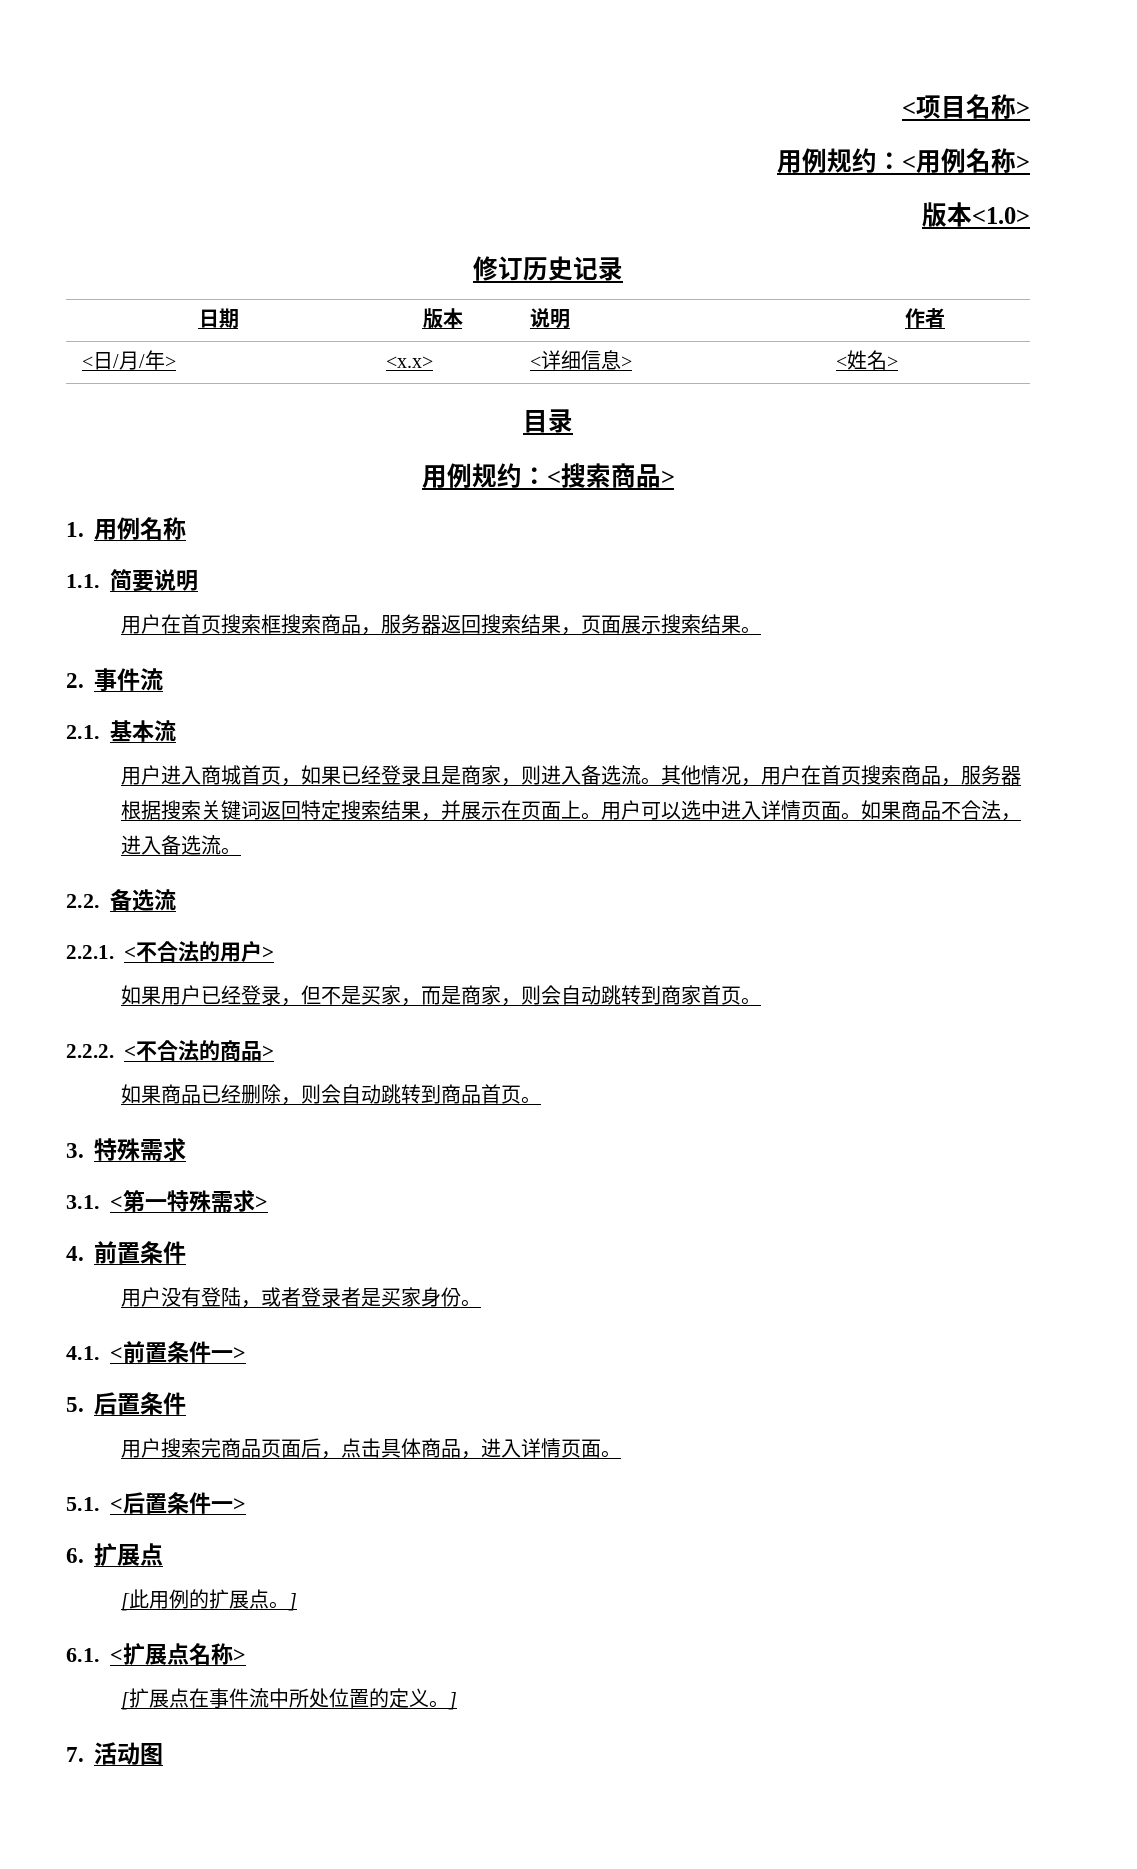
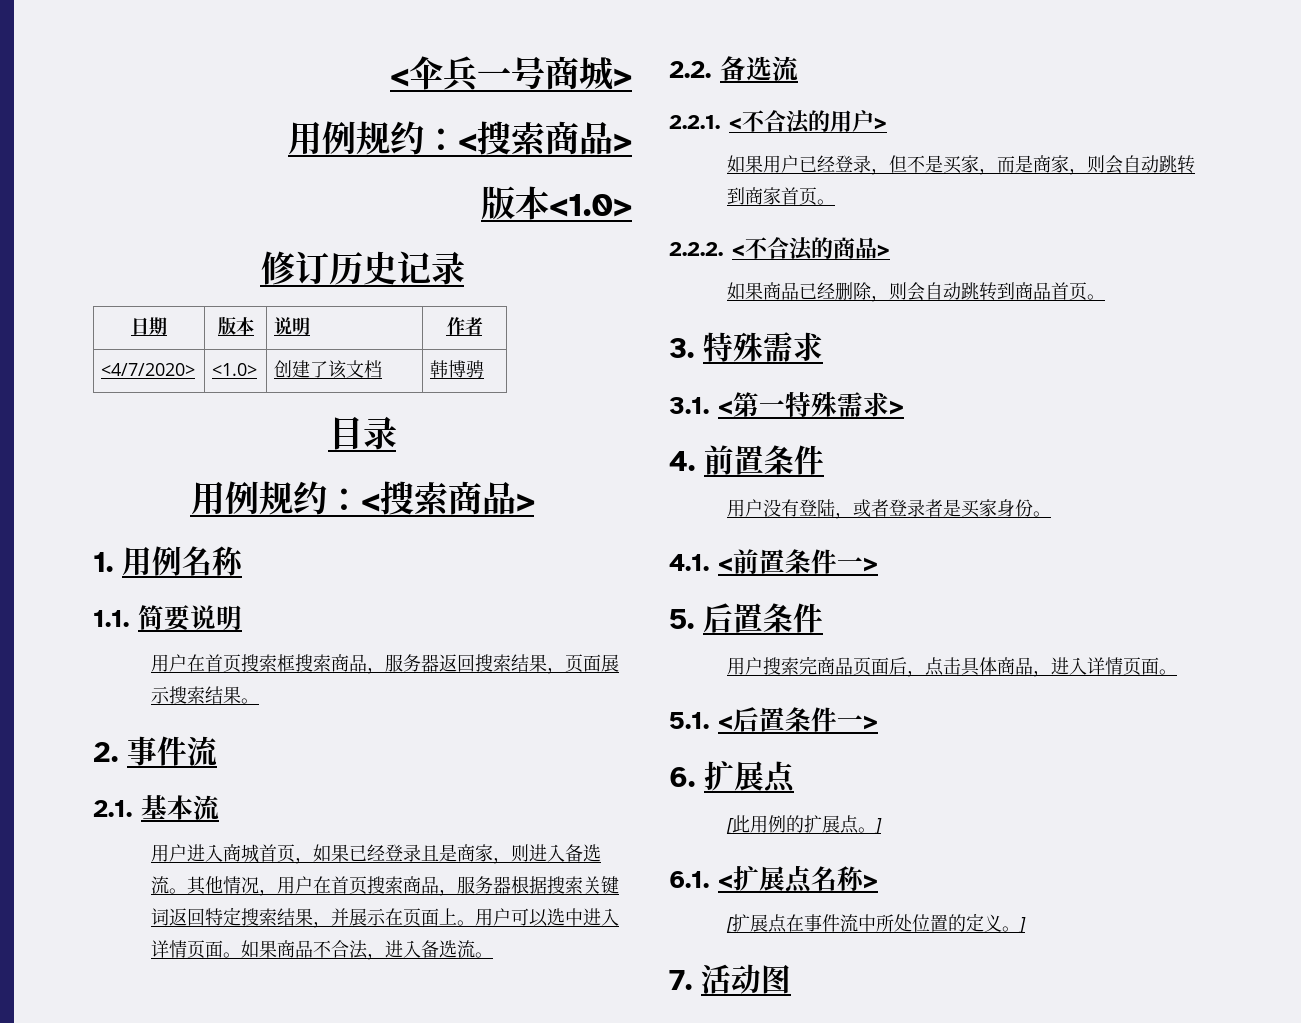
- <项目名称>
- 用例规约：<用例名称>
+ <伞兵一号商城>
+ 用例规约：<搜索商品>
- <日/月/年> | <x.x> | <详细信息> | <姓名>
+ <4/7/2020> | <1.0> | 创建了该文档 | 韩博骋

